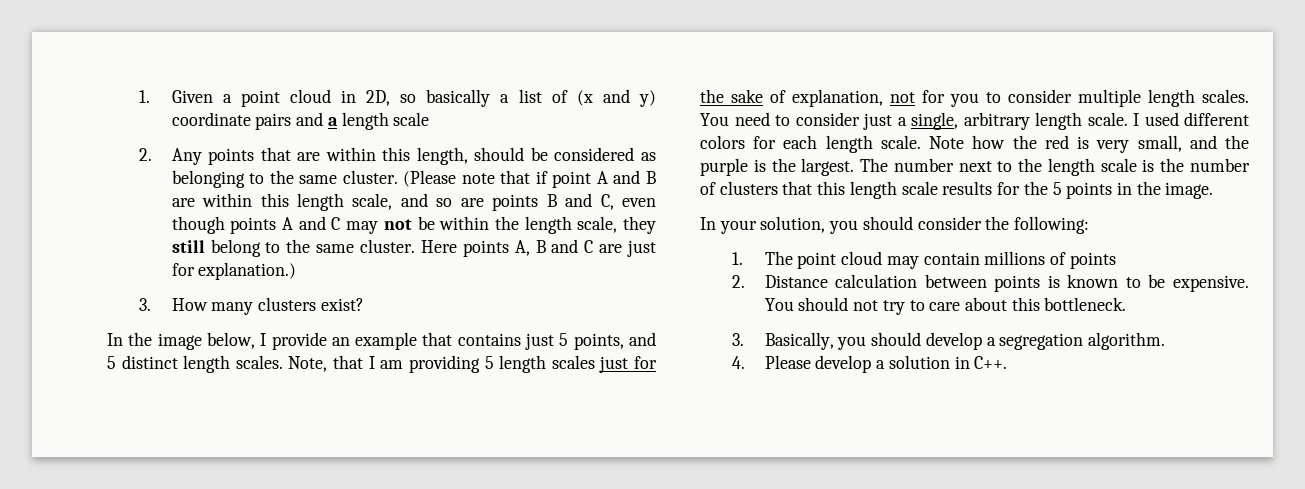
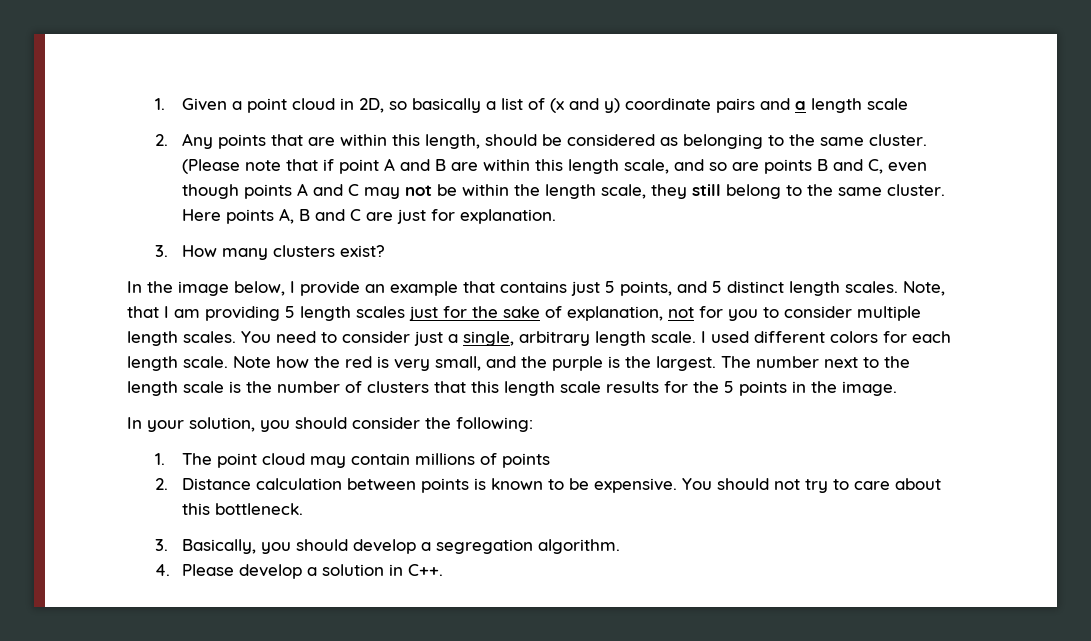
- Here points A, B and C are just for explanation.)
+ Here points A, B and C are just for explanation.

